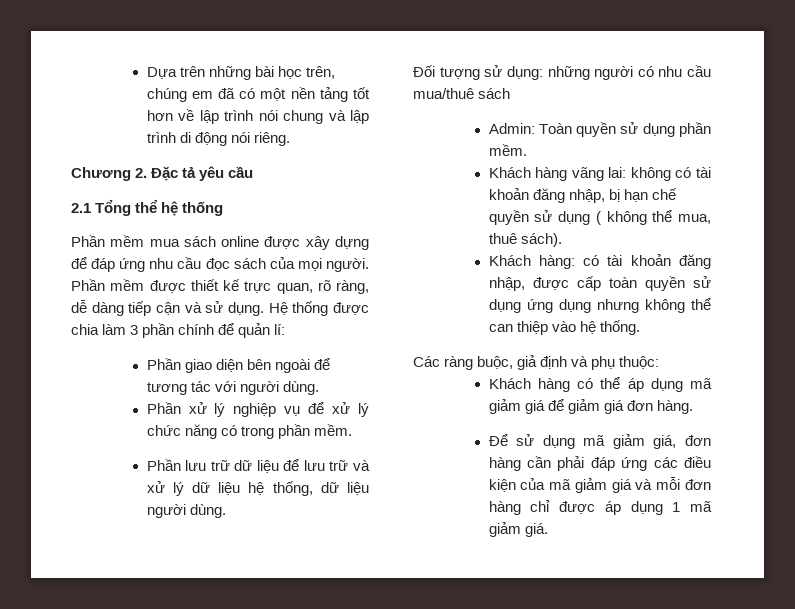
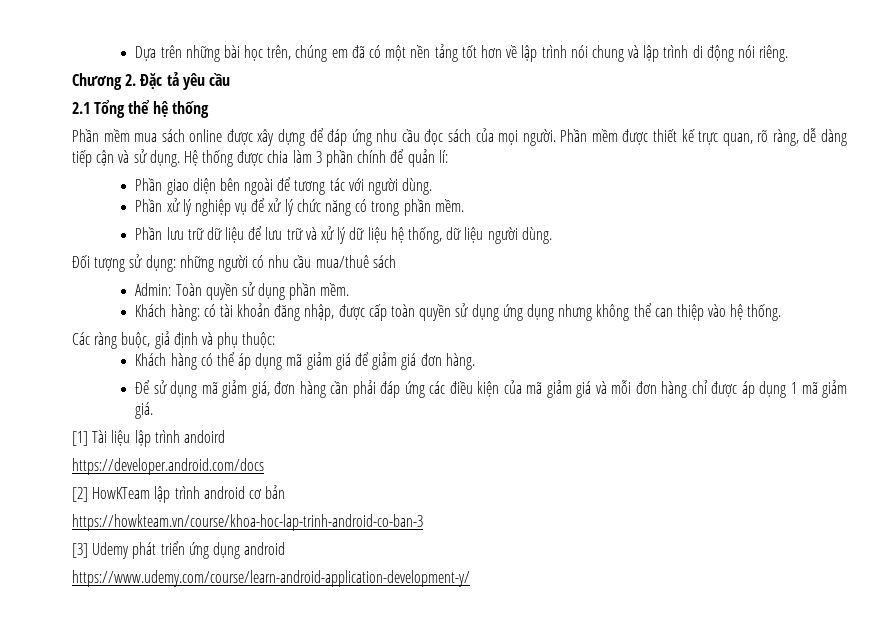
- Khách hàng vãng lai: không có tài khoản đăng nhập, bị hạn chế quyền sử dụng ( không thể mua, thuê sách).
+ [1] Tài liệu lập trình andoird
+ https://developer.android.com/docs
+ [2] HowKTeam lập trình android cơ bản
+ https://howkteam.vn/course/khoa-hoc-lap-trinh-android-co-ban-3
+ [3] Udemy phát triển ứng dụng android
+ https://www.udemy.com/course/learn-android-application-development-y/

